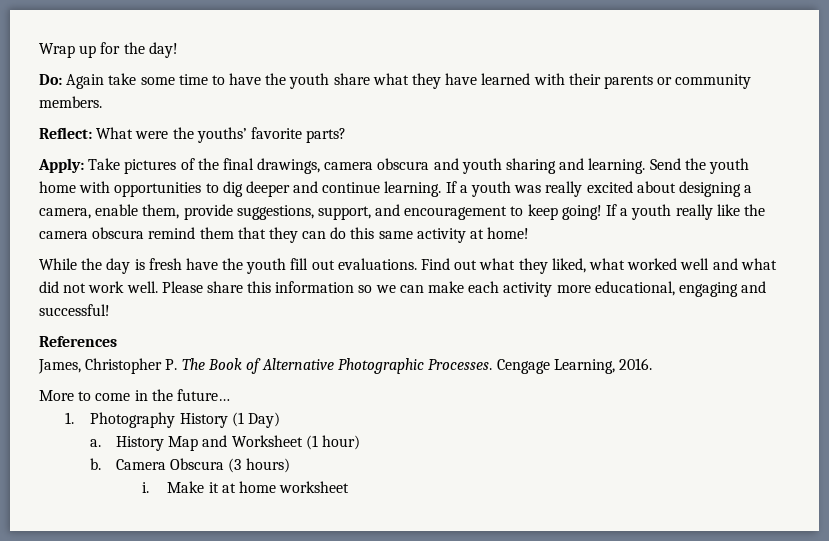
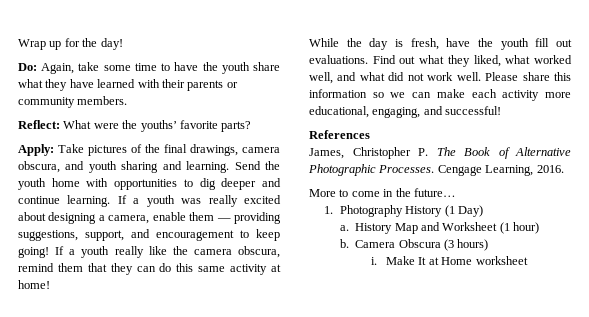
- Do: Again take some time to have the youth share what they have learned with their parents or community members.
+ Do: Again, take some time to have the youth share what they have learned with their parents or community members.
- Apply: Take pictures of the final drawings, camera obscura and youth sharing and learning.
+ Apply: Take pictures of the final drawings, camera obscura, and youth sharing and learning.
- If a youth was really excited about designing a camera, enable them, provide suggestions, support, and encouragement to keep going!
+ If a youth was really excited about designing a camera, enable them — providing suggestions, support, and encouragement to keep going!
- If a youth really like the camera obscura remind them that they can do this same activity at home!
+ If a youth really like the camera obscura, remind them that they can do this same activity at home!
- While the day is fresh have the youth fill out evaluations.
+ While the day is fresh, have the youth fill out evaluations.
- Find out what they liked, what worked well and what did not work well.
+ Find out what they liked, what worked well, and what did not work well.
- Please share this information so we can make each activity more educational, engaging and successful!
+ Please share this information so we can make each activity more educational, engaging, and successful!
- Make it at home worksheet
+ Make It at Home worksheet

